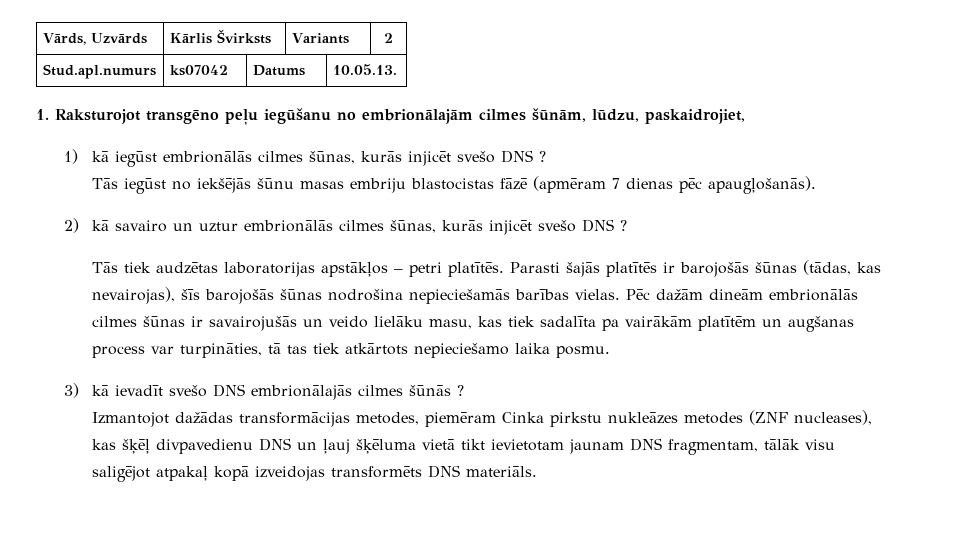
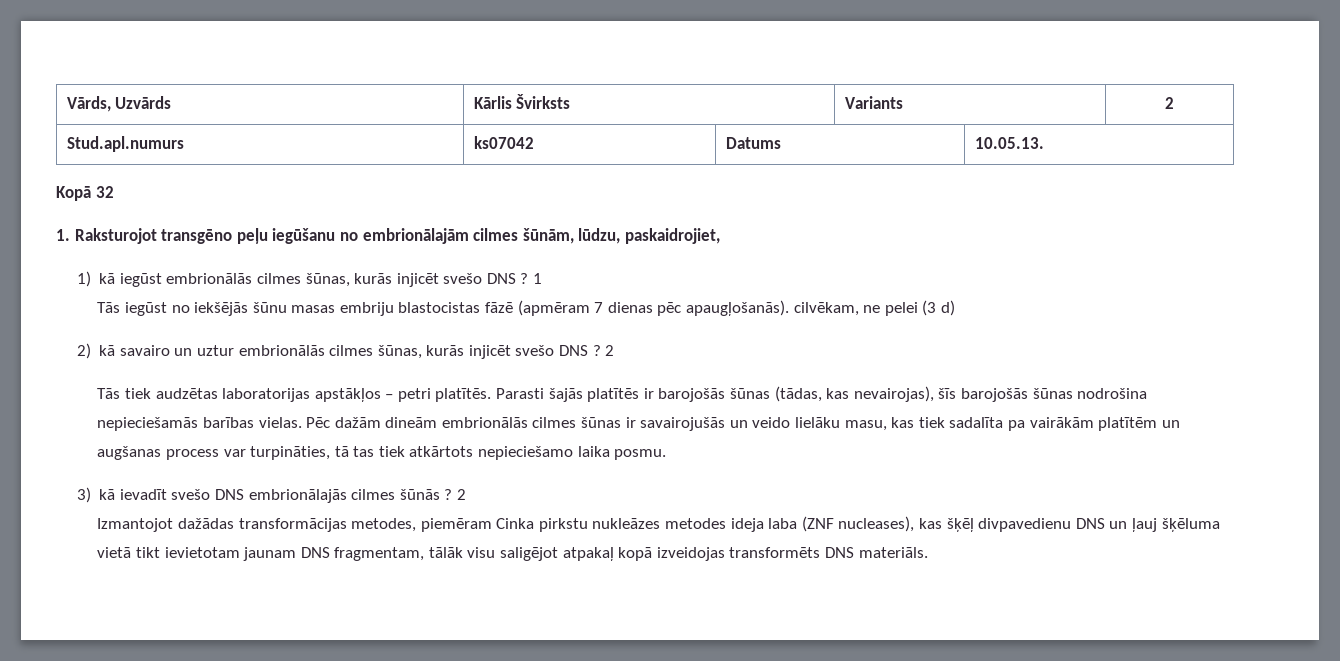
+ Kopā 32
- 1) kā iegūst embrionālās cilmes šūnas, kurās injicēt svešo DNS ?
+ 1) kā iegūst embrionālās cilmes šūnas, kurās injicēt svešo DNS ? 1
- Tās iegūst no iekšējās šūnu masas embriju blastocistas fāzē (apmēram 7 dienas pēc apaugļošanās).
+ Tās iegūst no iekšējās šūnu masas embriju blastocistas fāzē (apmēram 7 dienas pēc apaugļošanās). cilvēkam, ne pelei (3 d)
- 2) kā savairo un uztur embrionālās cilmes šūnas, kurās injicēt svešo DNS ?
+ 2) kā savairo un uztur embrionālās cilmes šūnas, kurās injicēt svešo DNS ? 2
- 3) kā ievadīt svešo DNS embrionālajās cilmes šūnās ?
+ 3) kā ievadīt svešo DNS embrionālajās cilmes šūnās ? 2
- Izmantojot dažādas transformācijas metodes, piemēram Cinka pirkstu nukleāzes metodes (ZNF nucleases), kas šķēļ divpavedienu DNS un ļauj šķēluma vietā tikt ievietotam jaunam DNS fragmentam, tālāk visu saligējot atpakaļ kopā izveidojas transformēts DNS materiāls.
+ Izmantojot dažādas transformācijas metodes, piemēram Cinka pirkstu nukleāzes metodes ideja laba (ZNF nucleases), kas šķēļ divpavedienu DNS un ļauj šķēluma vietā tikt ievietotam jaunam DNS fragmentam, tālāk visu saligējot atpakaļ kopā izveidojas transformēts DNS materiāls.

